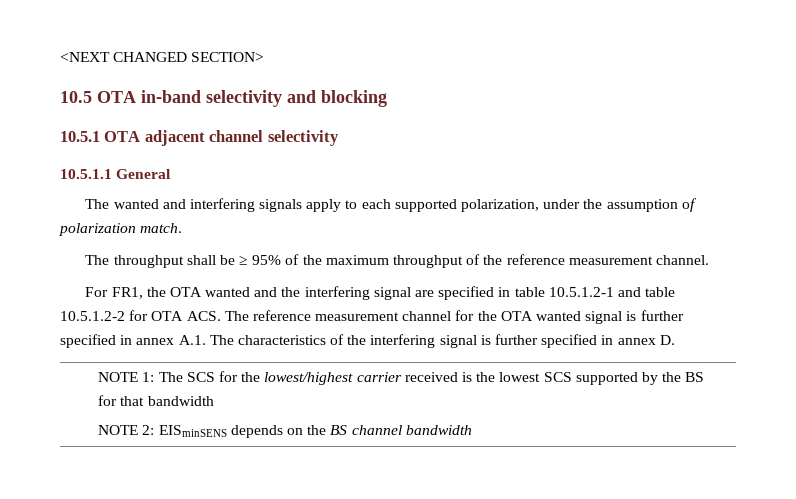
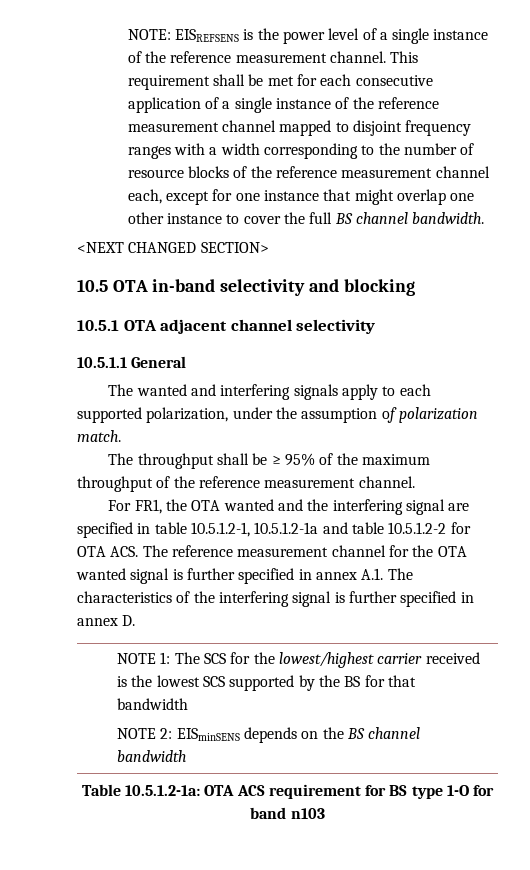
+ NOTE: EISREFSENS is the power level of a single instance of the reference measurement channel. This requirement shall be met for each consecutive application of a single instance of the reference measurement channel mapped to disjoint frequency ranges with a width corresponding to the number of resource blocks of the reference measurement channel each, except for one instance that might overlap one other instance to cover the full BS channel bandwidth.
- For FR1, the OTA wanted and the interfering signal are specified in table 10.5.1.2-1 and table 10.5.1.2-2 for OTA ACS. The reference measurement channel for the OTA wanted signal is further specified in annex A.1. The characteristics of the interfering signal is further specified in annex D.
+ For FR1, the OTA wanted and the interfering signal are specified in table 10.5.1.2-1, 10.5.1.2-1a and table 10.5.1.2-2 for OTA ACS. The reference measurement channel for the OTA wanted signal is further specified in annex A.1. The characteristics of the interfering signal is further specified in annex D.
+ Table 10.5.1.2-1a: OTA ACS requirement for BS type 1-O for band n103

